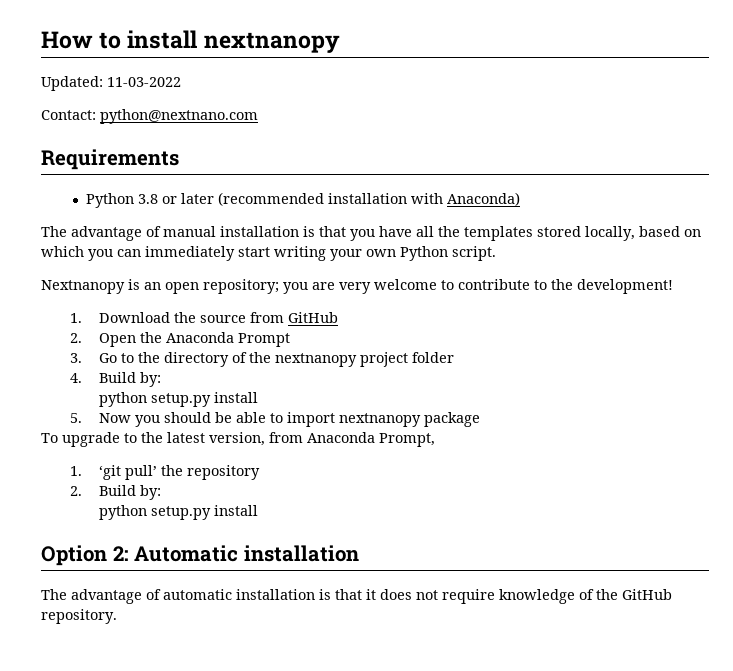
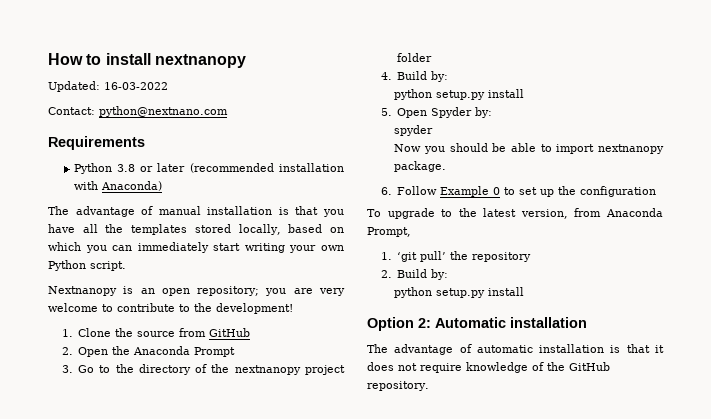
- Updated: 11-03-2022
+ Updated: 16-03-2022
- 1. Download the source from GitHub
+ 1. Clone the source from GitHub
- 5. Now you should be able to import nextnanopy package
+ 5. Open Spyder by:
+ spyder
+ Now you should be able to import nextnanopy package.
+ 6. Follow Example 0 to set up the configuration

